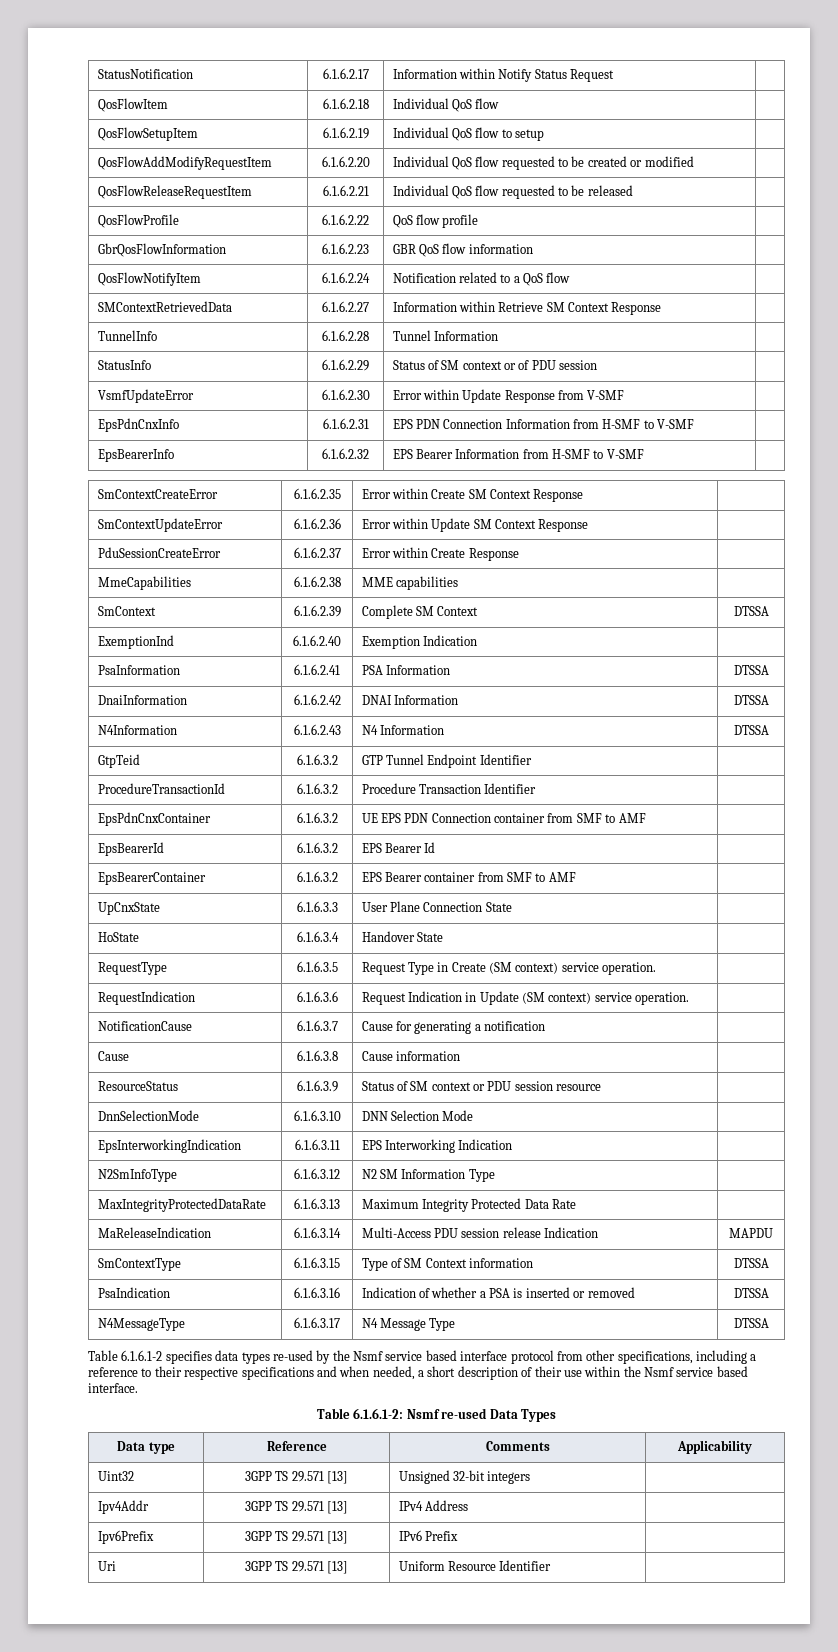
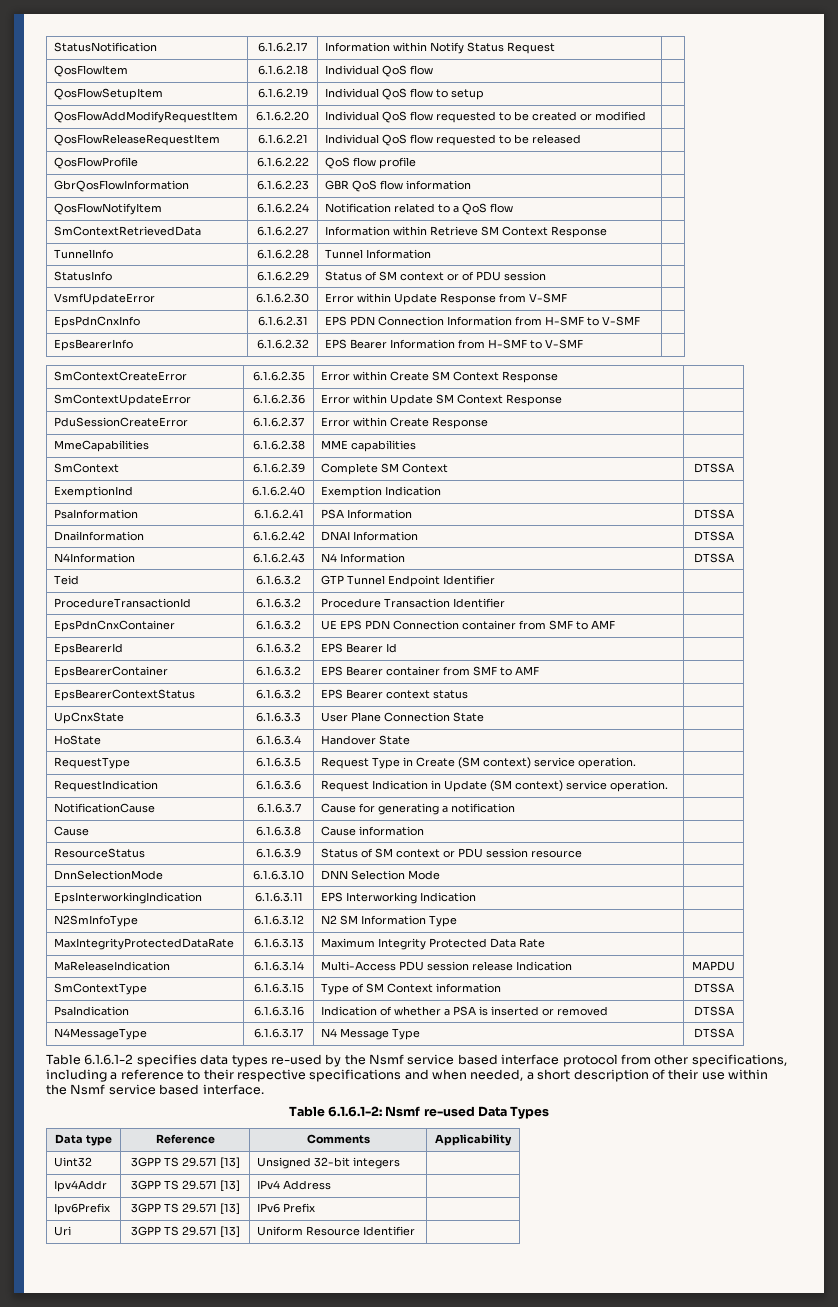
- SMContextRetrievedData | 6.1.6.2.27 | Information within Retrieve SM Context Response |
+ SmContextRetrievedData | 6.1.6.2.27 | Information within Retrieve SM Context Response |
- GtpTeid | 6.1.6.3.2 | GTP Tunnel Endpoint Identifier |
+ Teid | 6.1.6.3.2 | GTP Tunnel Endpoint Identifier |
+ EpsBearerContextStatus | 6.1.6.3.2 | EPS Bearer context status |

